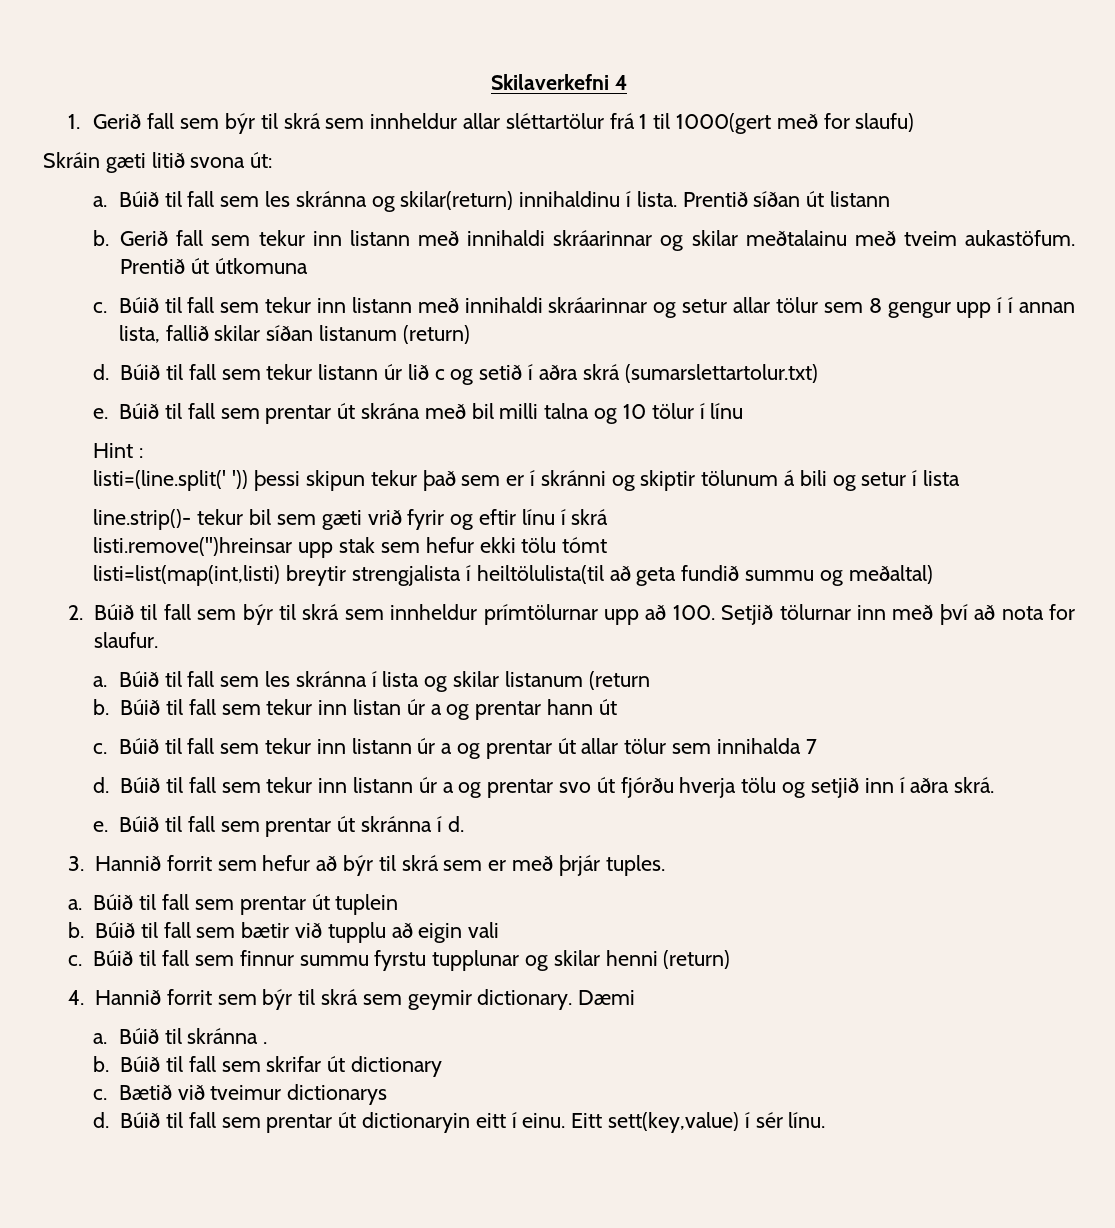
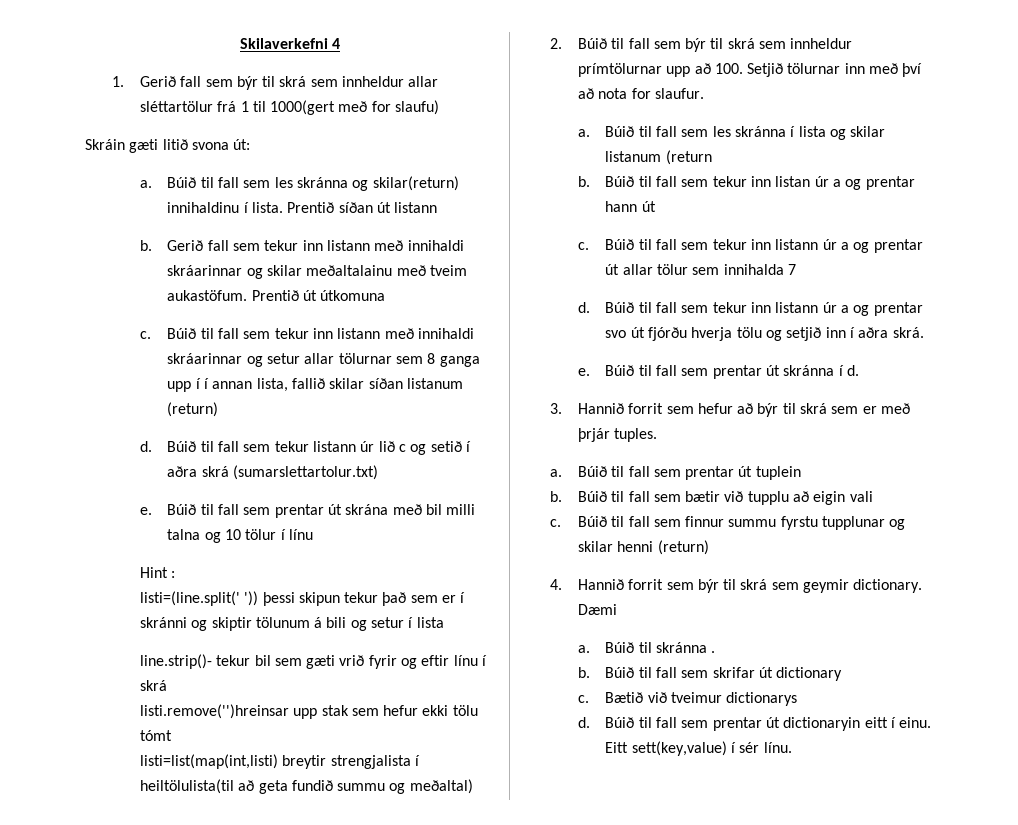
- Gerið fall sem tekur inn listann með innihaldi skráarinnar og skilar meðtalainu með tveim aukastöfum.
+ Gerið fall sem tekur inn listann með innihaldi skráarinnar og skilar meðaltalainu með tveim aukastöfum.
- Búið til fall sem tekur inn listann með innihaldi skráarinnar og setur allar tölur sem 8 gengur upp í í annan lista, fallið skilar síðan listanum (return)
+ Búið til fall sem tekur inn listann með innihaldi skráarinnar og setur allar tölurnar sem 8 ganga upp í í annan lista, fallið skilar síðan listanum (return)

